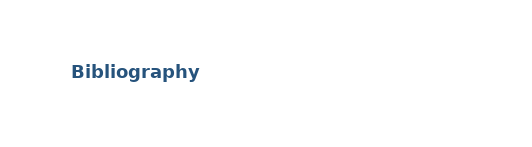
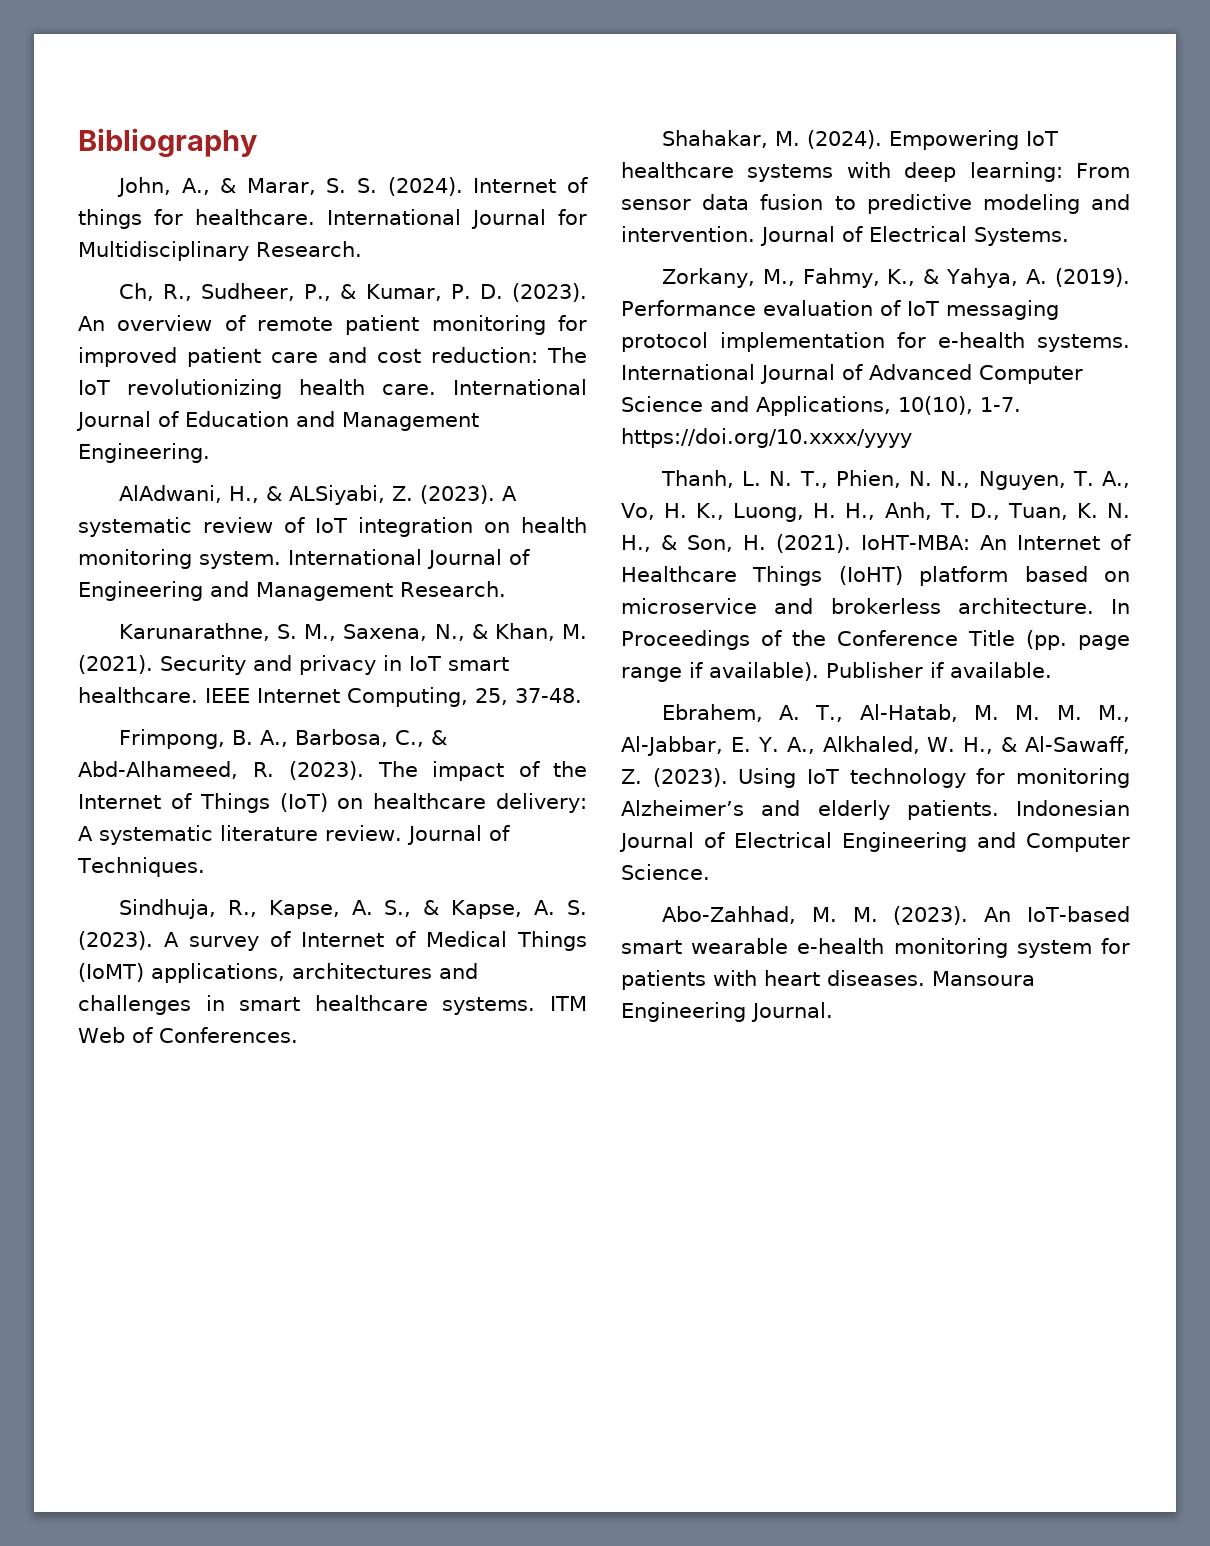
+ John, A., & Marar, S. S. (2024). Internet of things for healthcare. International Journal for Multidisciplinary Research.
+ Ch, R., Sudheer, P., & Kumar, P. D. (2023). An overview of remote patient monitoring for improved patient care and cost reduction: The IoT revolutionizing health care. International Journal of Education and Management Engineering.
+ AlAdwani, H., & ALSiyabi, Z. (2023). A systematic review of IoT integration on health monitoring system. International Journal of Engineering and Management Research.
+ Karunarathne, S. M., Saxena, N., & Khan, M. (2021). Security and privacy in IoT smart healthcare. IEEE Internet Computing, 25, 37-48.
+ Frimpong, B. A., Barbosa, C., & Abd-Alhameed, R. (2023). The impact of the Internet of Things (IoT) on healthcare delivery: A systematic literature review. Journal of Techniques.
+ Sindhuja, R., Kapse, A. S., & Kapse, A. S. (2023). A survey of Internet of Medical Things (IoMT) applications, architectures and challenges in smart healthcare systems. ITM Web of Conferences.
+ Shahakar, M. (2024). Empowering IoT healthcare systems with deep learning: From sensor data fusion to predictive modeling and intervention. Journal of Electrical Systems.
+ Zorkany, M., Fahmy, K., & Yahya, A. (2019). Performance evaluation of IoT messaging protocol implementation for e-health systems. International Journal of Advanced Computer Science and Applications, 10(10), 1-7. https://doi.org/10.xxxx/yyyy
+ Thanh, L. N. T., Phien, N. N., Nguyen, T. A., Vo, H. K., Luong, H. H., Anh, T. D., Tuan, K. N. H., & Son, H. (2021). IoHT-MBA: An Internet of Healthcare Things (IoHT) platform based on microservice and brokerless architecture. In Proceedings of the Conference Title (pp. page range if available). Publisher if available.
+ Ebrahem, A. T., Al-Hatab, M. M. M. M., Al-Jabbar, E. Y. A., Alkhaled, W. H., & Al-Sawaff, Z. (2023). Using IoT technology for monitoring Alzheimer’s and elderly patients. Indonesian Journal of Electrical Engineering and Computer Science.
+ Abo-Zahhad, M. M. (2023). An IoT-based smart wearable e-health monitoring system for patients with heart diseases. Mansoura Engineering Journal.

